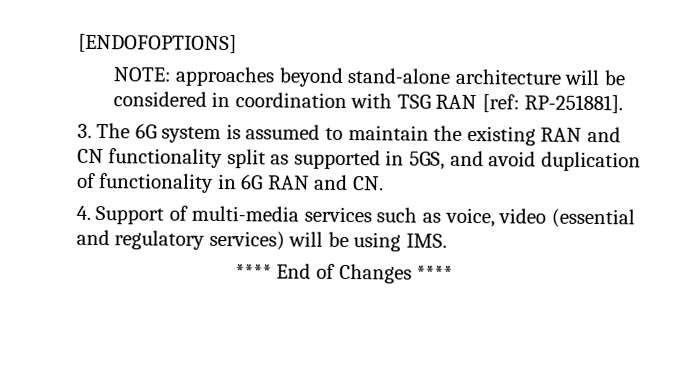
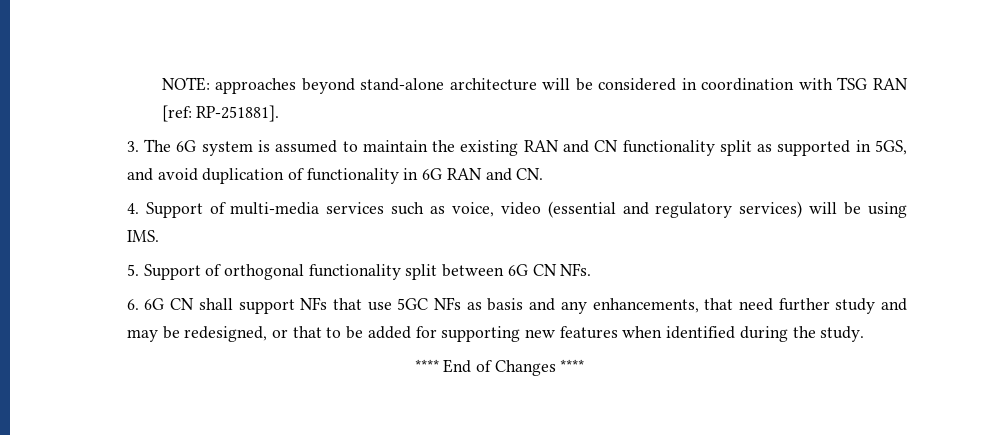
- [ENDOFOPTIONS]
+ 5. Support of orthogonal functionality split between 6G CN NFs.
+ 6. 6G CN shall support NFs that use 5GC NFs as basis and any enhancements, that need further study and may be redesigned, or that to be added for supporting new features when identified during the study.

